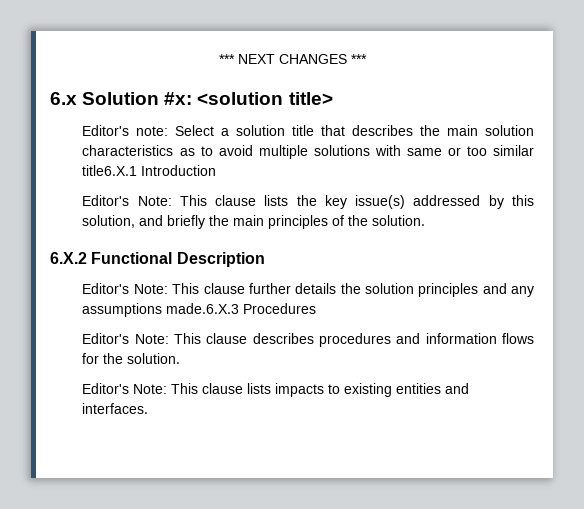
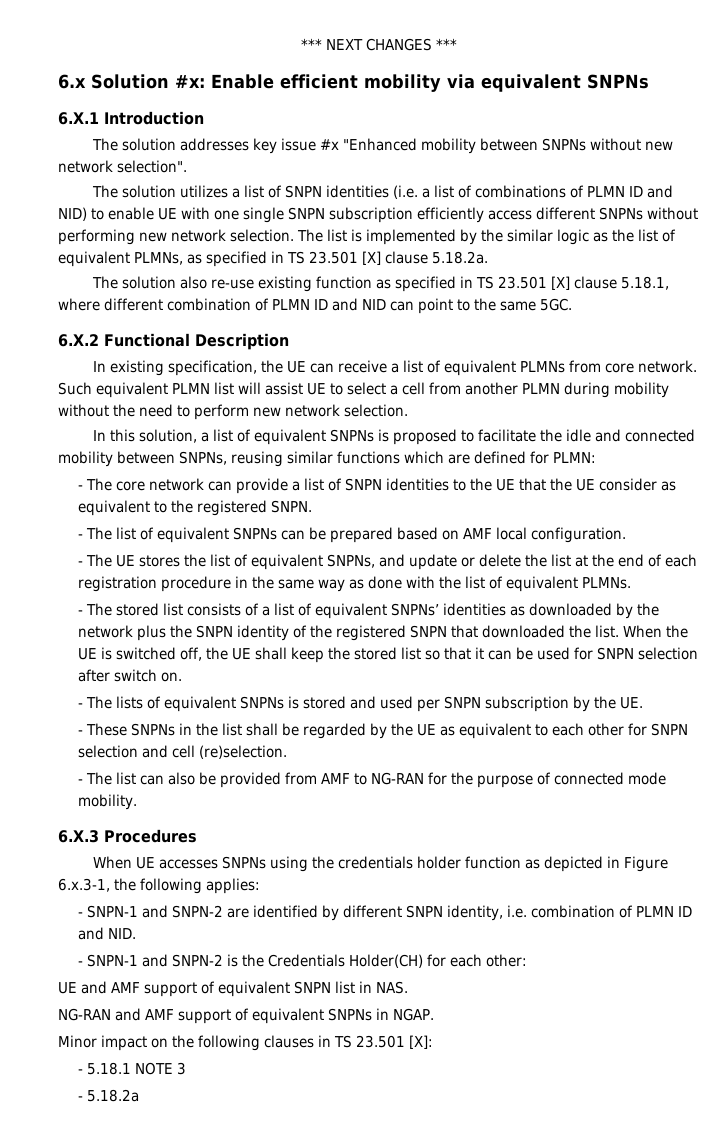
- 6.x Solution #x: <solution title>
- Editor's note: Select a solution title that describes the main solution characteristics as to avoid multiple solutions with same or too similar title6.X.1 Introduction
- Editor's Note: This clause lists the key issue(s) addressed by this solution, and briefly the main principles of the solution.
+ 6.x Solution #x: Enable efficient mobility via equivalent SNPNs
+ 6.X.1 Introduction
+ The solution addresses key issue #x "Enhanced mobility between SNPNs without new network selection".
+ The solution utilizes a list of SNPN identities (i.e. a list of combinations of PLMN ID and NID) to enable UE with one single SNPN subscription efficiently access different SNPNs without performing new network selection. The list is implemented by the similar logic as the list of equivalent PLMNs, as specified in TS 23.501 [X] clause 5.18.2a.
+ The solution also re-use existing function as specified in TS 23.501 [X] clause 5.18.1, where different combination of PLMN ID and NID can point to the same 5GC.
  6.X.2 Functional Description
- Editor's Note: This clause further details the solution principles and any assumptions made.6.X.3 Procedures
- Editor's Note: This clause describes procedures and information flows for the solution.
- Editor's Note: This clause lists impacts to existing entities and interfaces.
+ In existing specification, the UE can receive a list of equivalent PLMNs from core network. Such equivalent PLMN list will assist UE to select a cell from another PLMN during mobility without the need to perform new network selection.
+ In this solution, a list of equivalent SNPNs is proposed to facilitate the idle and connected mobility between SNPNs, reusing similar functions which are defined for PLMN:
+ - The core network can provide a list of SNPN identities to the UE that the UE consider as equivalent to the registered SNPN.
+ - The list of equivalent SNPNs can be prepared based on AMF local configuration.
+ - The UE stores the list of equivalent SNPNs, and update or delete the list at the end of each registration procedure in the same way as done with the list of equivalent PLMNs.
+ - The stored list consists of a list of equivalent SNPNs’ identities as downloaded by the network plus the SNPN identity of the registered SNPN that downloaded the list. When the UE is switched off, the UE shall keep the stored list so that it can be used for SNPN selection after switch on.
+ - The lists of equivalent SNPNs is stored and used per SNPN subscription by the UE.
+ - These SNPNs in the list shall be regarded by the UE as equivalent to each other for SNPN selection and cell (re)selection.
+ - The list can also be provided from AMF to NG-RAN for the purpose of connected mode mobility.
+ 6.X.3 Procedures
+ When UE accesses SNPNs using the credentials holder function as depicted in Figure 6.x.3-1, the following applies:
+ - SNPN-1 and SNPN-2 are identified by different SNPN identity, i.e. combination of PLMN ID and NID.
+ - SNPN-1 and SNPN-2 is the Credentials Holder(CH) for each other:
+ UE and AMF support of equivalent SNPN list in NAS.
+ NG-RAN and AMF support of equivalent SNPNs in NGAP.
+ Minor impact on the following clauses in TS 23.501 [X]:
+ - 5.18.1 NOTE 3
+ - 5.18.2a

